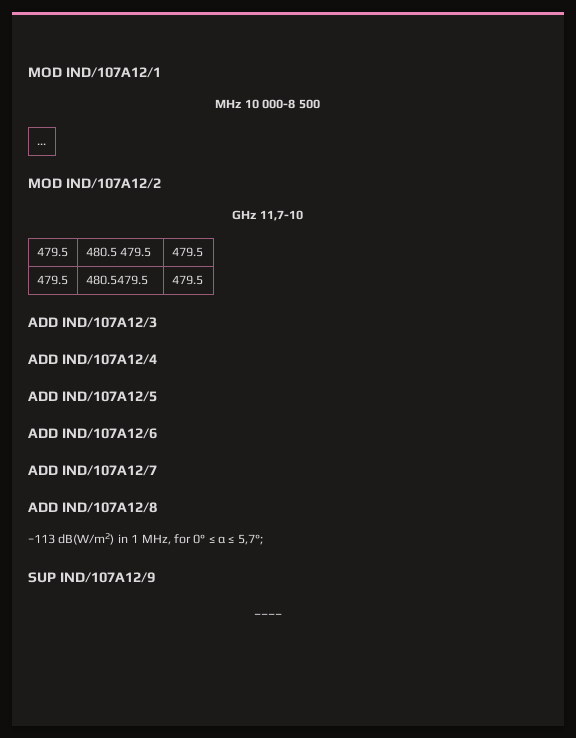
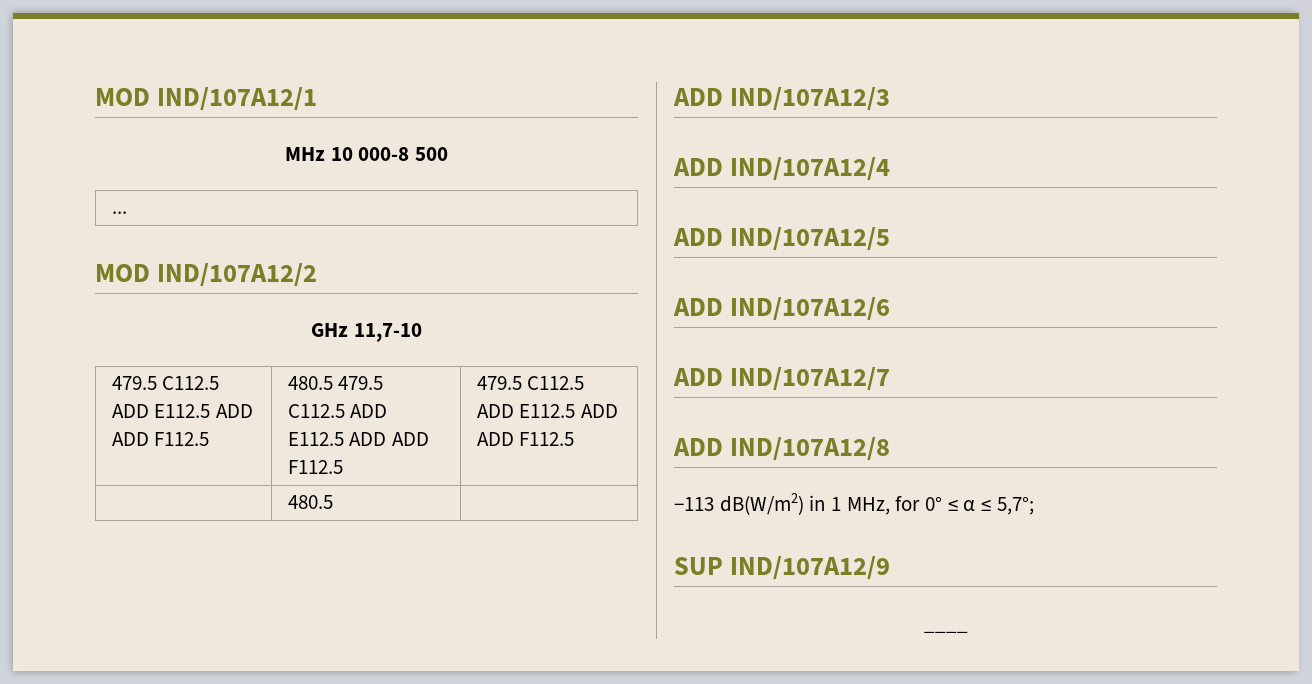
- 479.5 | 480.5 479.5 | 479.5
- 479.5 | 480.5479.5 | 479.5
+ 479.5 C112.5 ADD E112.5 ADD ADD F112.5 | 480.5 479.5 C112.5 ADD E112.5 ADD ADD F112.5 | 479.5 C112.5 ADD E112.5 ADD ADD F112.5
+ | 480.5 |

